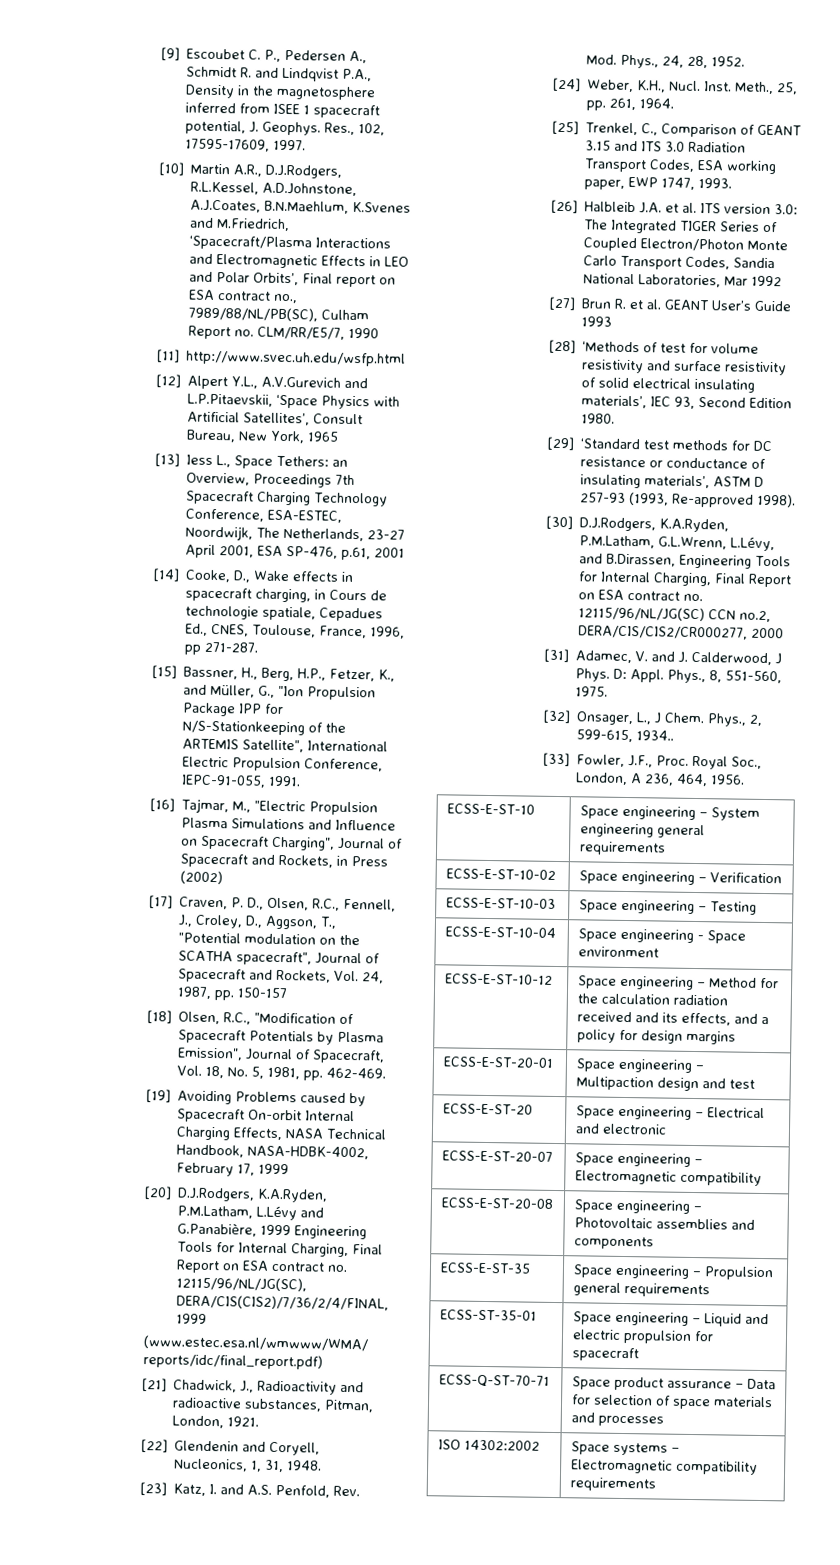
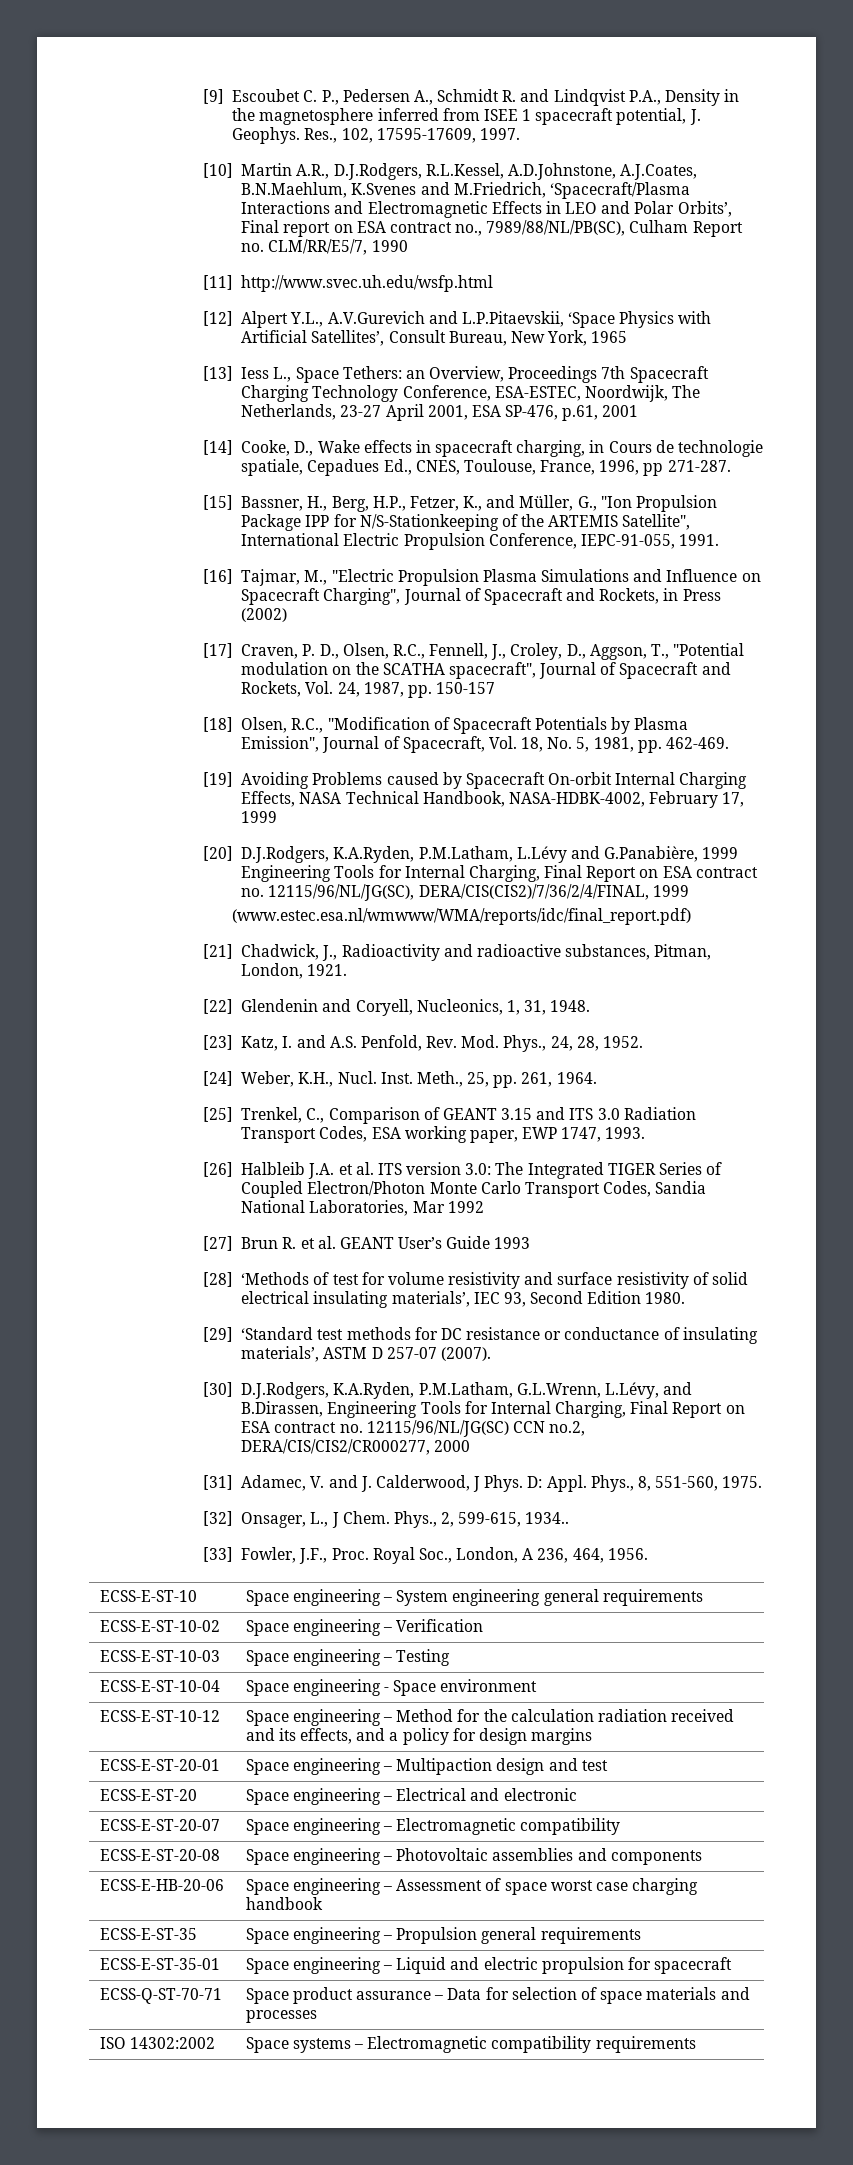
- [29] ‘Standard test methods for DC resistance or conductance of insulating materials’, ASTM D 257-93 (1993, Re-approved 1998).
+ [29] ‘Standard test methods for DC resistance or conductance of insulating materials’, ASTM D 257-07 (2007).
+ ECSS-E-HB-20-06 | Space engineering – Assessment of space worst case charging handbook
- ECSS-ST-35-01 | Space engineering – Liquid and electric propulsion for spacecraft
+ ECSS-E-ST-35-01 | Space engineering – Liquid and electric propulsion for spacecraft

